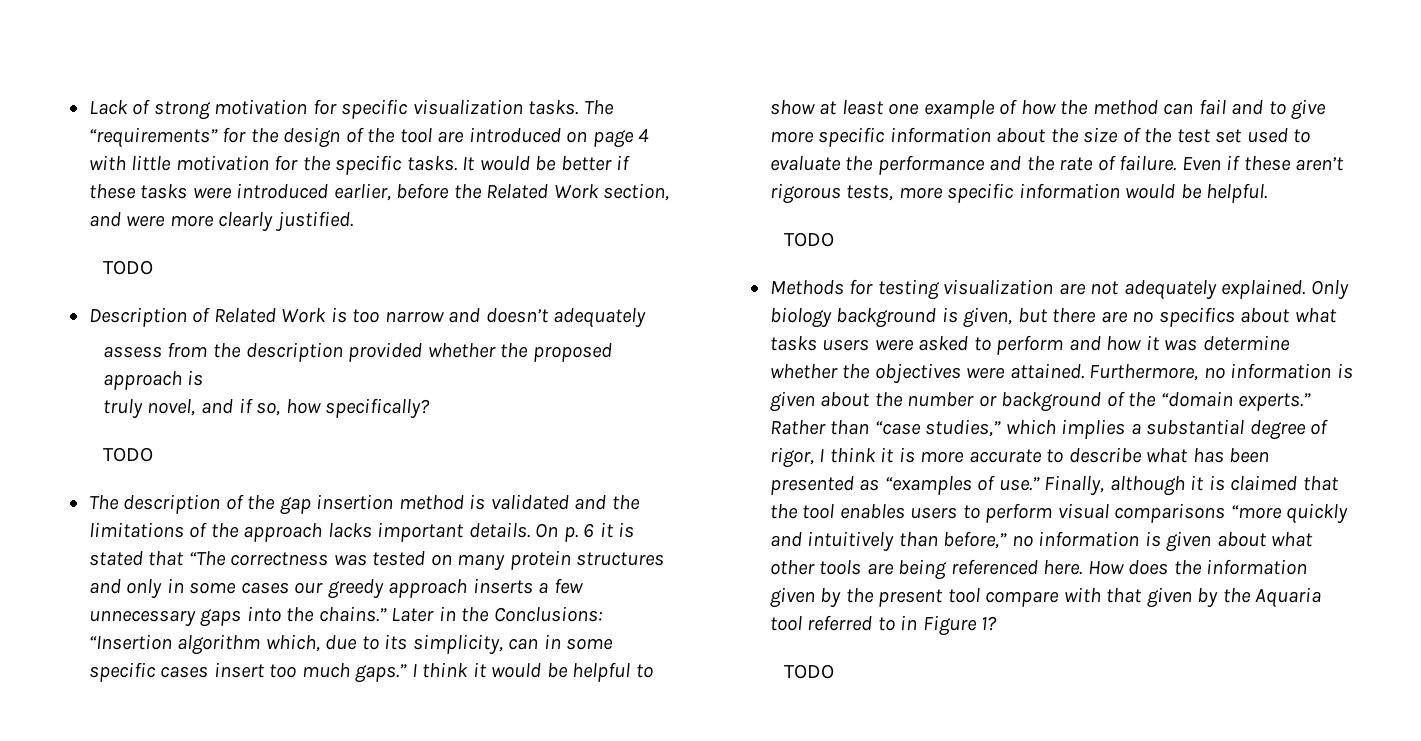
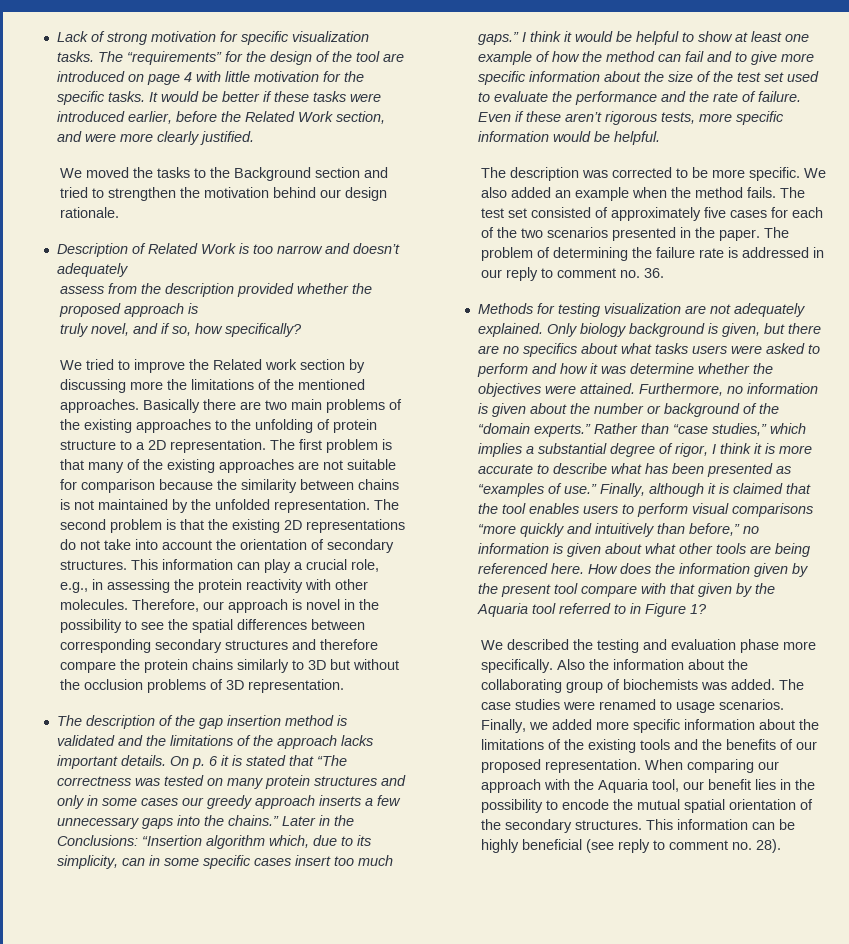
  It would be better if these tasks were introduced earlier, before the Related Work section, and were more clearly justified.
- TODO
+ We moved the tasks to the Background section and tried to strengthen the motivation behind our design rationale.
  truly novel, and if so, how specifically?
- TODO
+ We tried to improve the Related work section by discussing more the limitations of the mentioned approaches. Basically there are two main problems of the existing approaches to the unfolding of protein structure to a 2D representation. The first problem is that many of the existing approaches are not suitable for comparison because the similarity between chains is not maintained by the unfolded representation. The second problem is that the existing 2D representations do not take into account the orientation of secondary structures. This information can play a crucial role, e.g., in assessing the protein reactivity with other molecules. Therefore, our approach is novel in the possibility to see the spatial differences between corresponding secondary structures and therefore compare the protein chains similarly to 3D but without the occlusion problems of 3D representation.
  Even if these aren’t rigorous tests, more specific information would be helpful.
- TODO
+ The description was corrected to be more specific. We also added an example when the method fails. The test set consisted of approximately five cases for each of the two scenarios presented in the paper. The problem of determining the failure rate is addressed in our reply to comment no. 36.
  How does the information given by the present tool compare with that given by the Aquaria tool referred to in Figure 1?
- TODO
+ We described the testing and evaluation phase more specifically. Also the information about the collaborating group of biochemists was added. The case studies were renamed to usage scenarios. Finally, we added more specific information about the limitations of the existing tools and the benefits of our proposed representation. When comparing our approach with the Aquaria tool, our benefit lies in the possibility to encode the mutual spatial orientation of the secondary structures. This information can be highly beneficial (see reply to comment no. 28).

